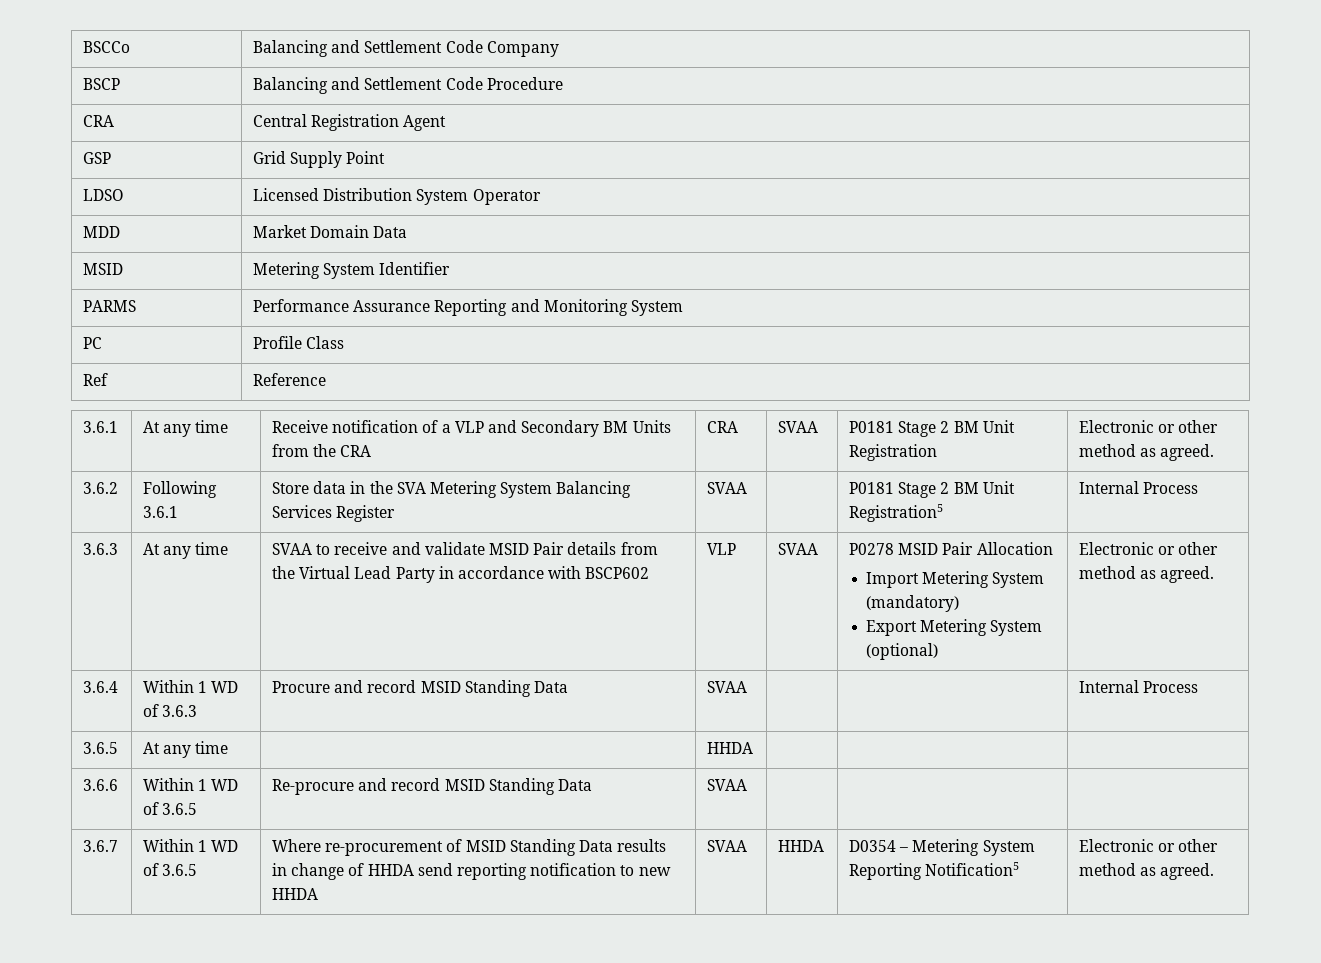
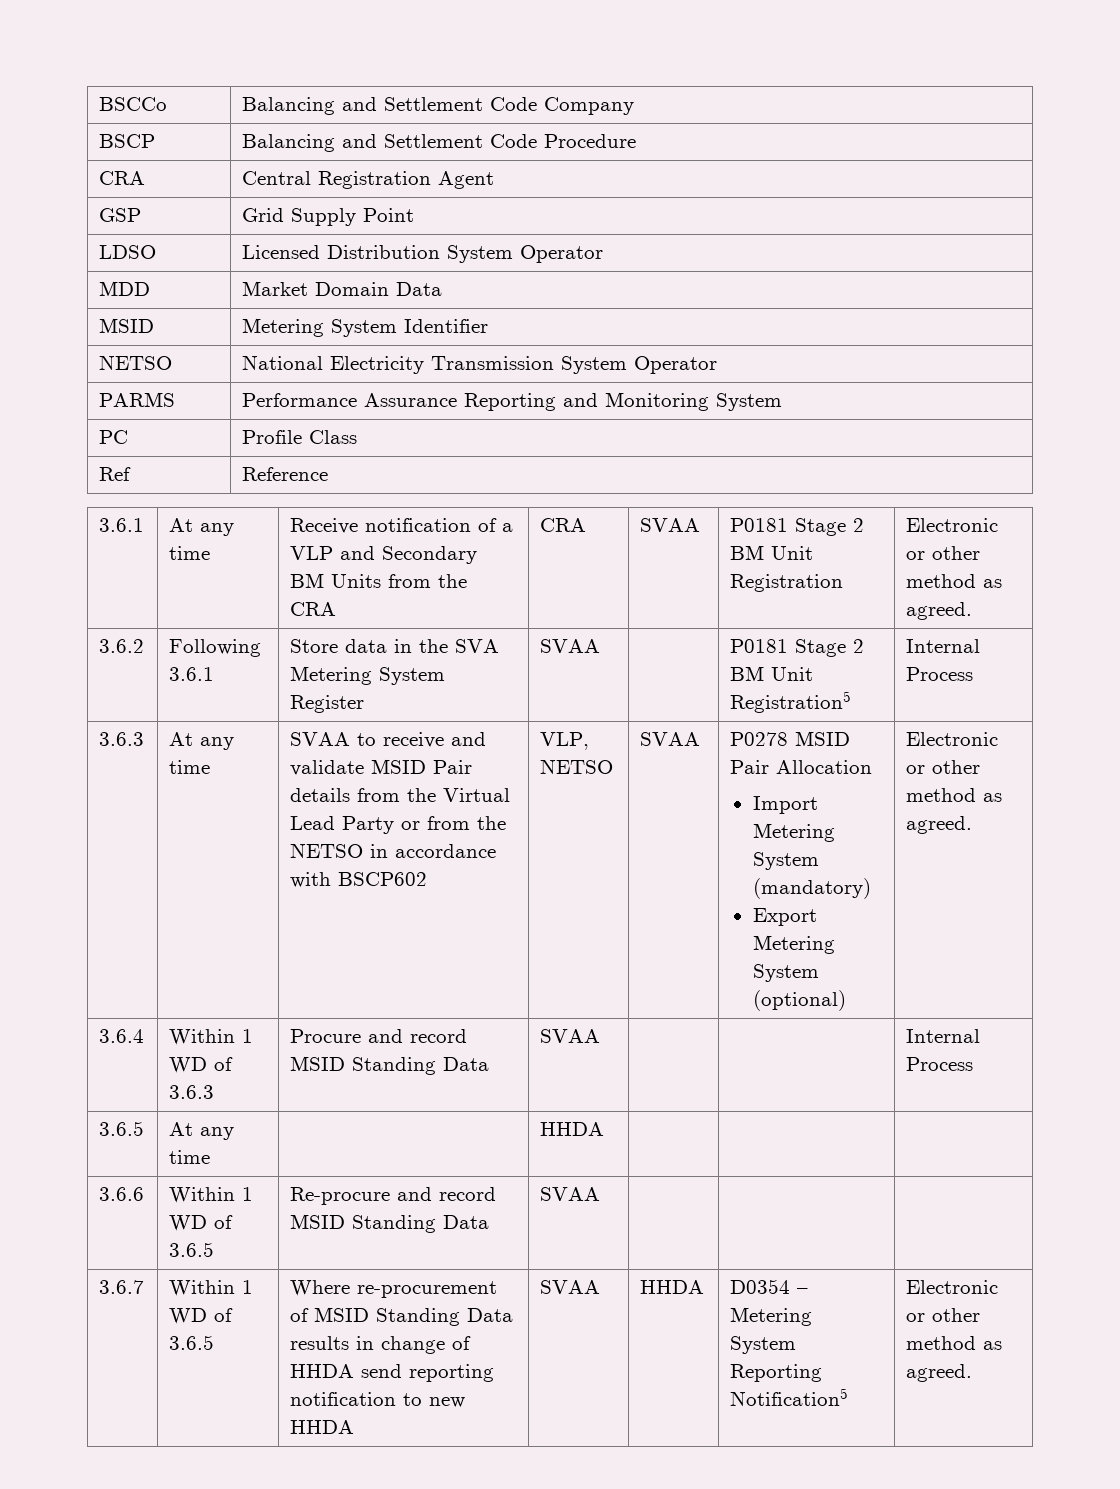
+ NETSO | National Electricity Transmission System Operator
- 3.6.2 | Following 3.6.1 | Store data in the SVA Metering System Balancing Services Register | SVAA | | P0181 Stage 2 BM Unit Registration5 | Internal Process
+ 3.6.2 | Following 3.6.1 | Store data in the SVA Metering System Register | SVAA | | P0181 Stage 2 BM Unit Registration5 | Internal Process
- SVAA to receive and validate MSID Pair details from the Virtual Lead Party in accordance with BSCP602 | VLP
+ SVAA to receive and validate MSID Pair details from the Virtual Lead Party or from the NETSO in accordance with BSCP602 | VLP, NETSO

